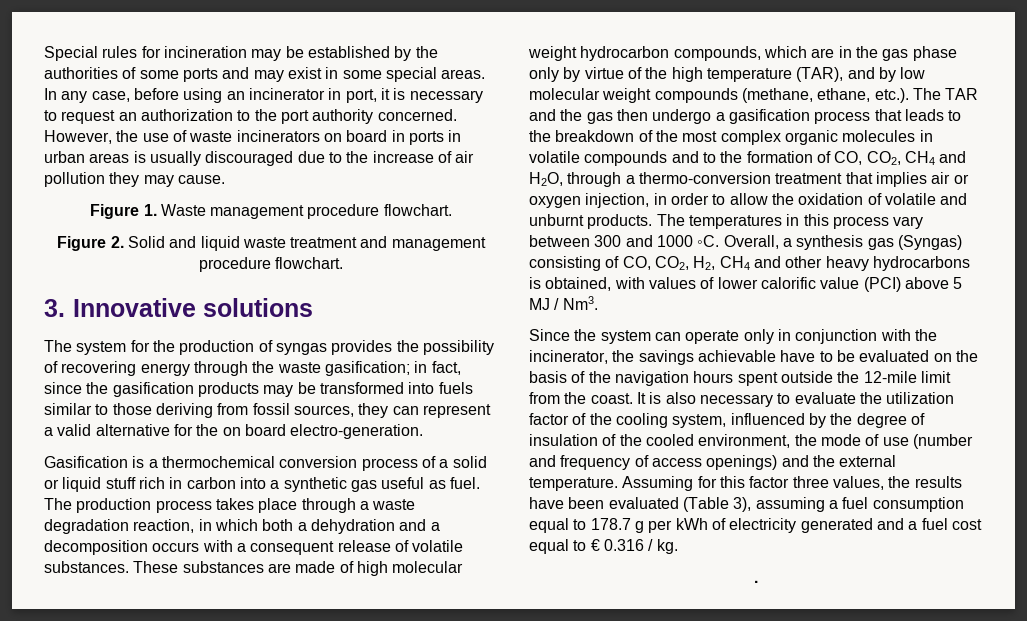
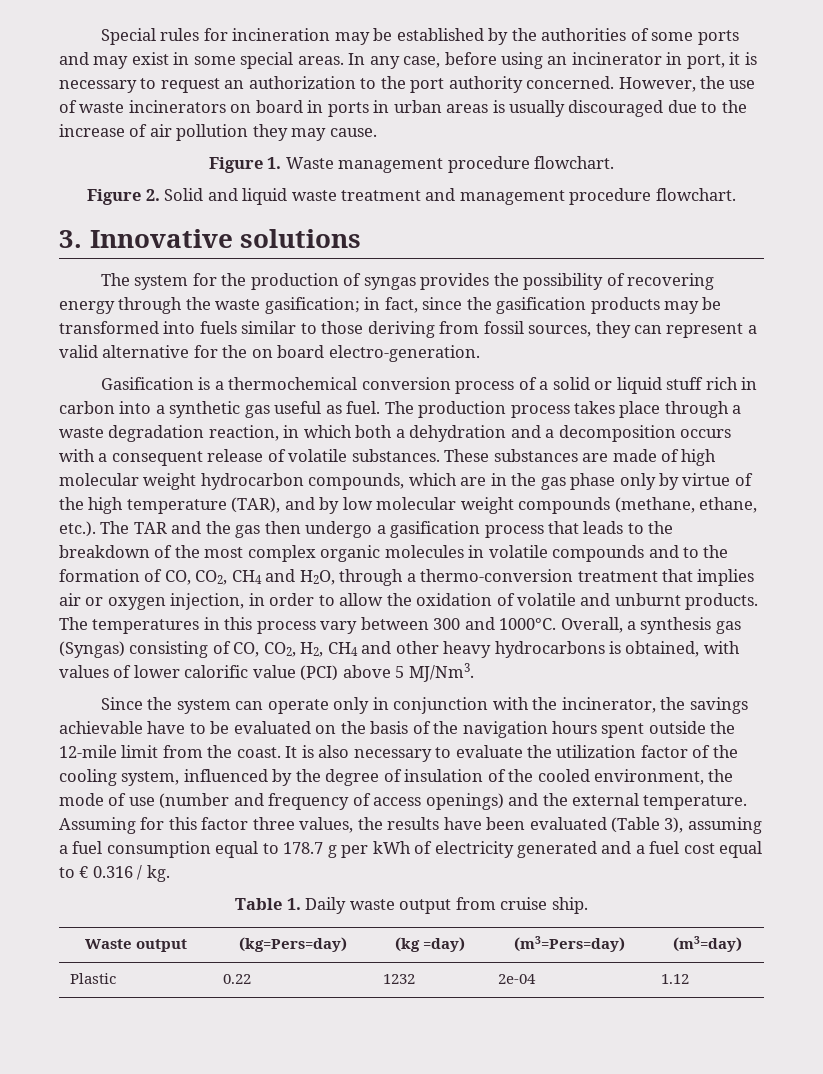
- The temperatures in this process vary between 300 and 1000 ◦C.
+ The temperatures in this process vary between 300 and 1000°C.
- Overall, a synthesis gas (Syngas) consisting of CO, CO2, H2, CH4 and other heavy hydrocarbons is obtained, with values of lower calorific value (PCI) above 5 MJ / Nm3.
+ Overall, a synthesis gas (Syngas) consisting of CO, CO2, H2, CH4 and other heavy hydrocarbons is obtained, with values of lower calorific value (PCI) above 5 MJ/Nm3.
- .
+ Table 1. Daily waste output from cruise ship.
+ Waste output | (kg=Pers=day) | (kg =day) | (m3=Pers=day) | (m3=day)
+ Plastic | 0.22 | 1232 | 2e-04 | 1.12

